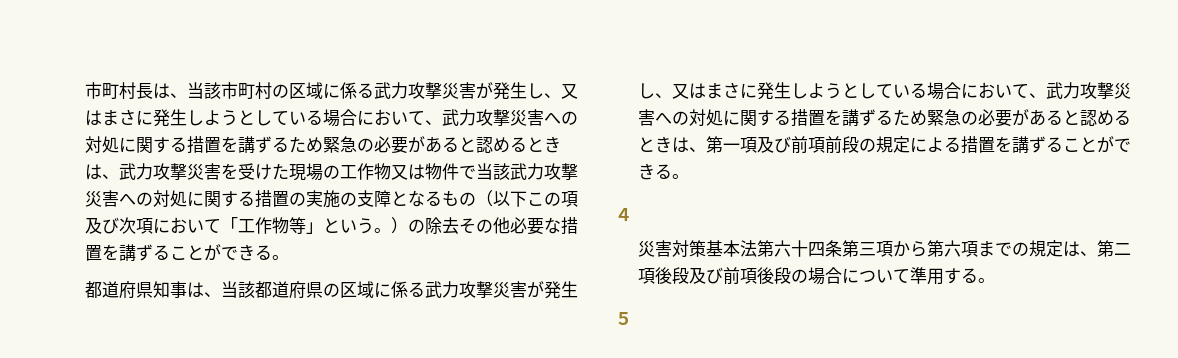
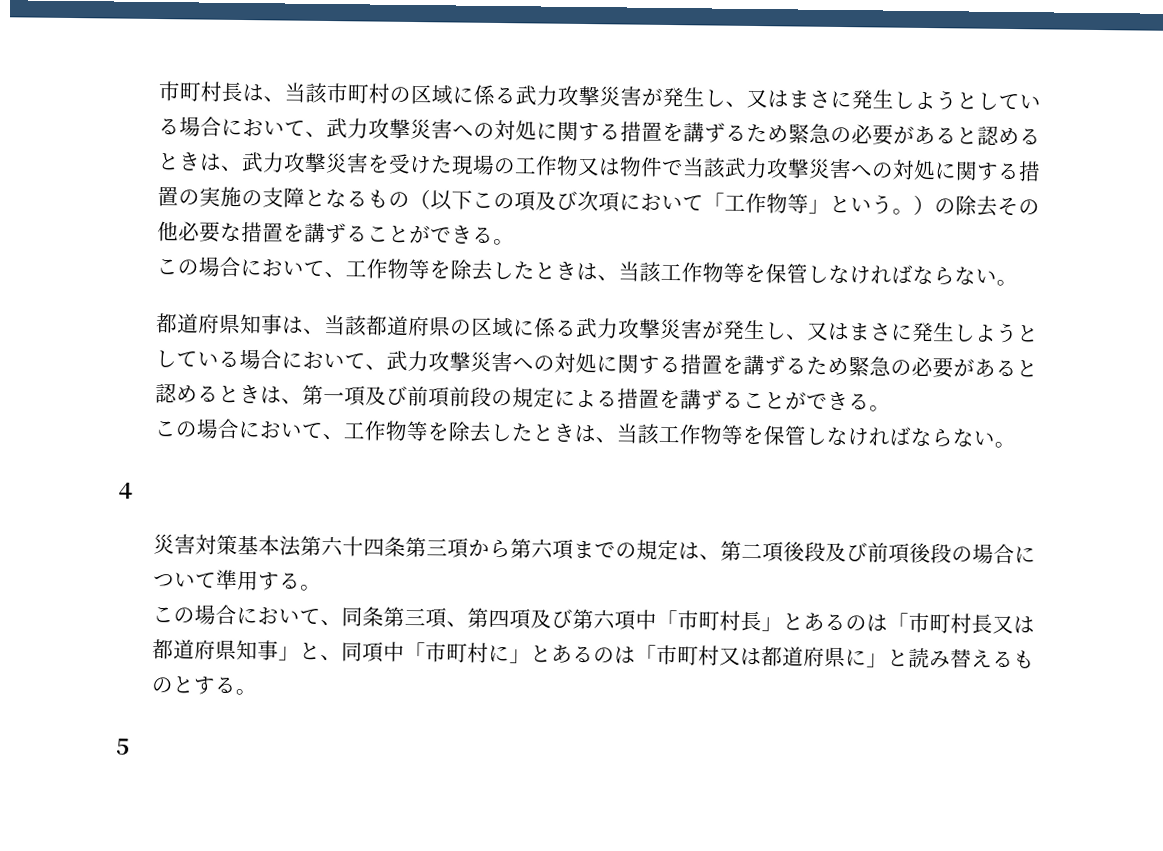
  市町村長は、当該市町村の区域に係る武力攻撃災害が発生し、又はまさに発生しようとしている場合において、武力攻撃災害への対処に関する措置を講ずるため緊急の必要があると認めるときは、武力攻撃災害を受けた現場の工作物又は物件で当該武力攻撃災害への対処に関する措置の実施の支障となるもの（以下この項及び次項において「工作物等」という。）の除去その他必要な措置を講ずることができる。
+ この場合において、工作物等を除去したときは、当該工作物等を保管しなければならない。
  都道府県知事は、当該都道府県の区域に係る武力攻撃災害が発生し、又はまさに発生しようとしている場合において、武力攻撃災害への対処に関する措置を講ずるため緊急の必要があると認めるときは、第一項及び前項前段の規定による措置を講ずることができる。
+ この場合において、工作物等を除去したときは、当該工作物等を保管しなければならない。
+ この場合において、同条第三項、第四項及び第六項中「市町村長」とあるのは「市町村長又は都道府県知事」と、同項中「市町村に」とあるのは「市町村又は都道府県に」と読み替えるものとする。

